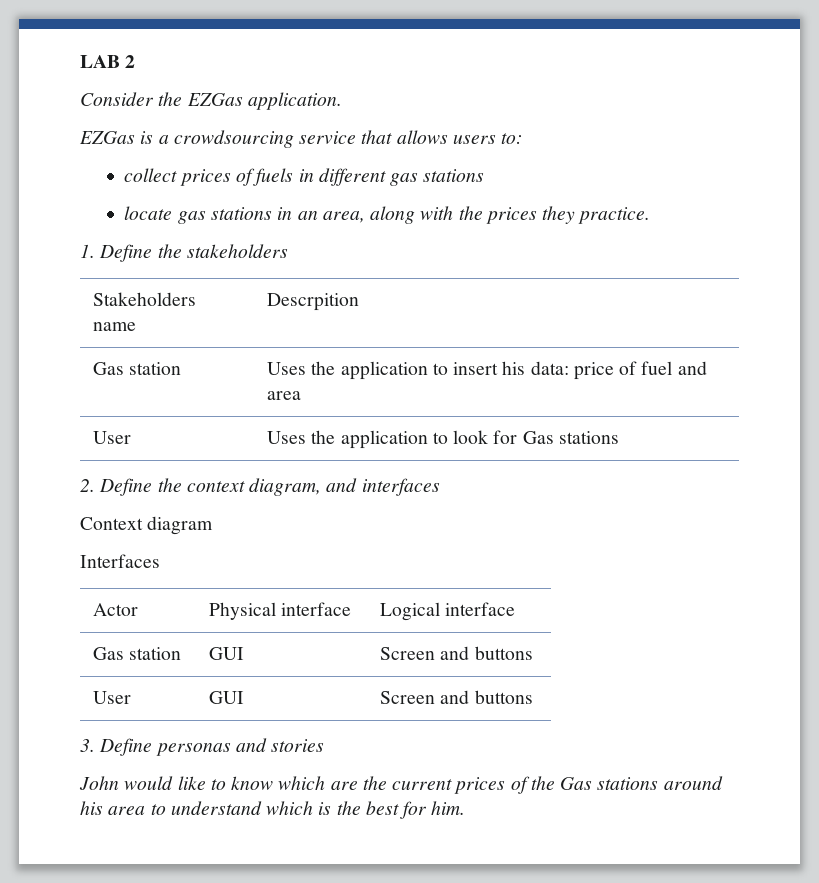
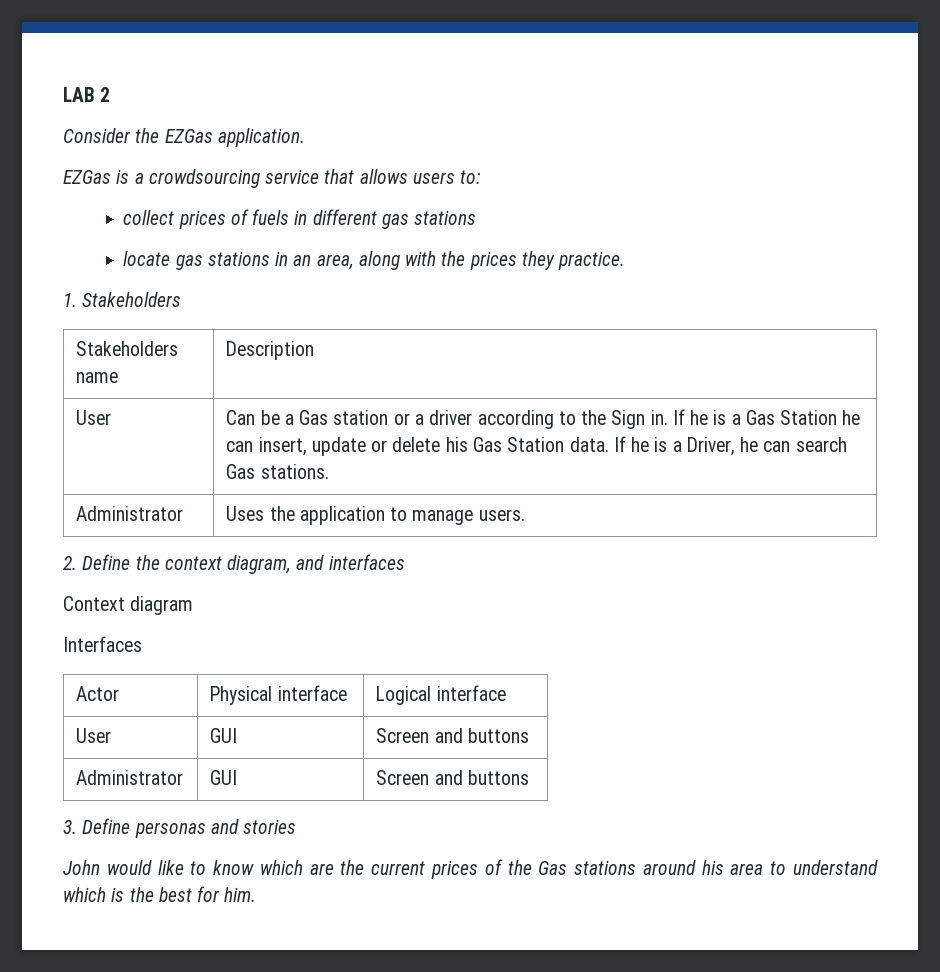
- 1. Define the stakeholders
+ 1. Stakeholders
- Stakeholders name | Descrpition
- Gas station | Uses the application to insert his data: price of fuel and area
- User | Uses the application to look for Gas stations
+ Stakeholders name | Description
+ User | Can be a Gas station or a driver according to the Sign in. If he is a Gas Station he can insert, update or delete his Gas Station data. If he is a Driver, he can search Gas stations.
+ Administrator | Uses the application to manage users.
- Gas station | GUI | Screen and buttons
  User | GUI | Screen and buttons
+ Administrator | GUI | Screen and buttons

